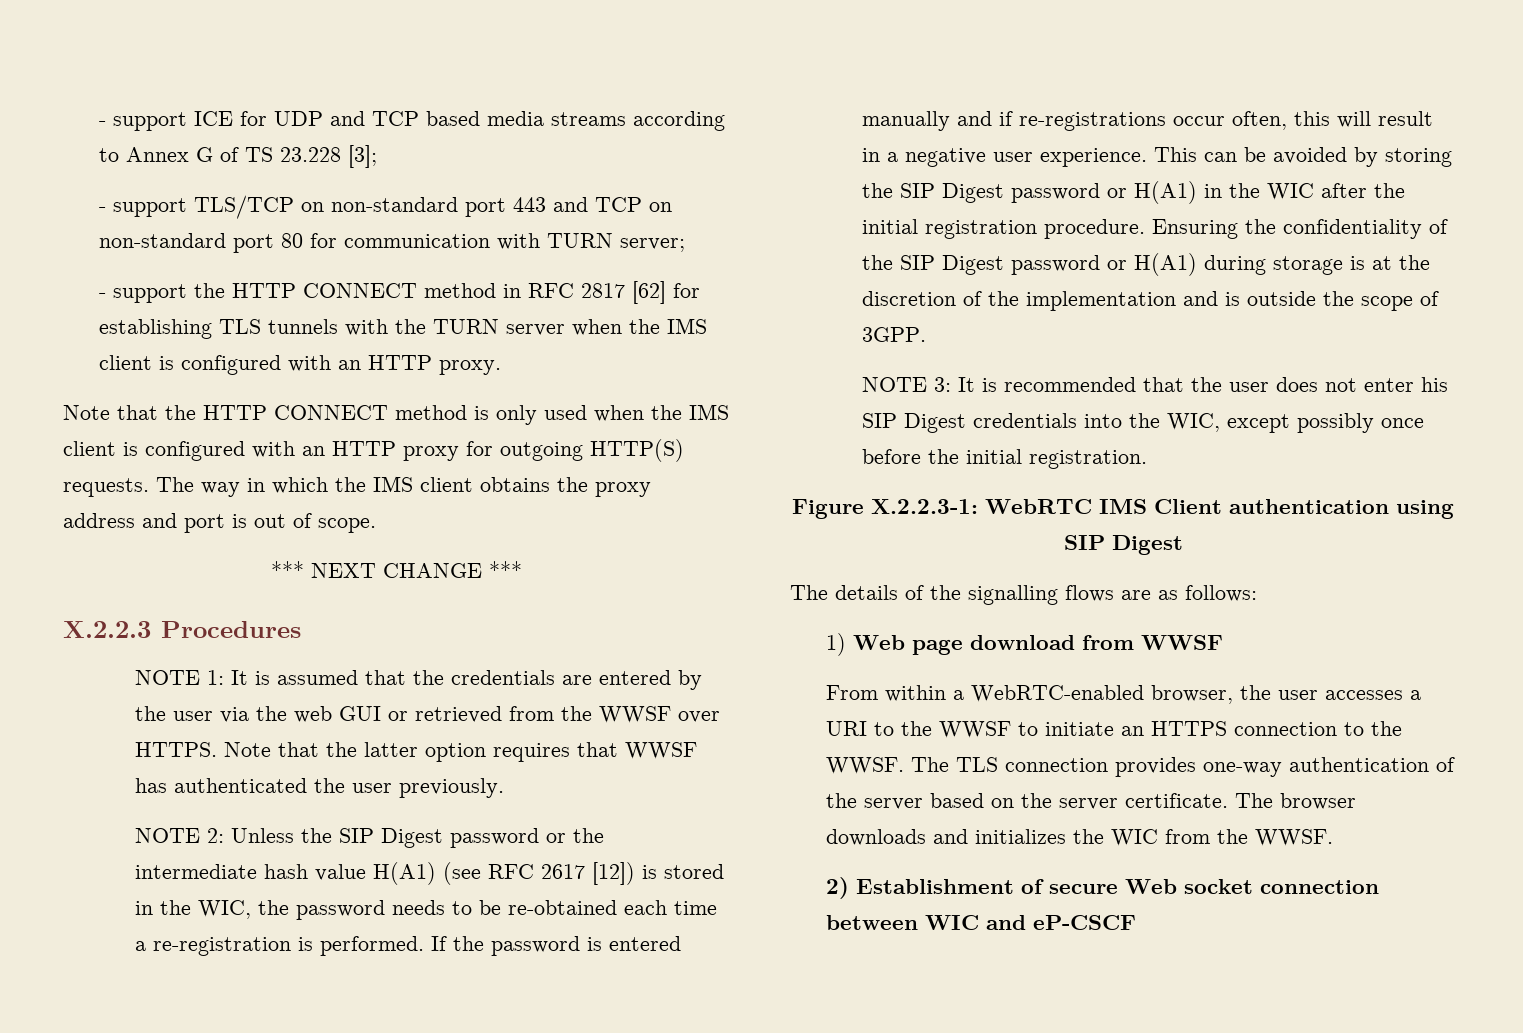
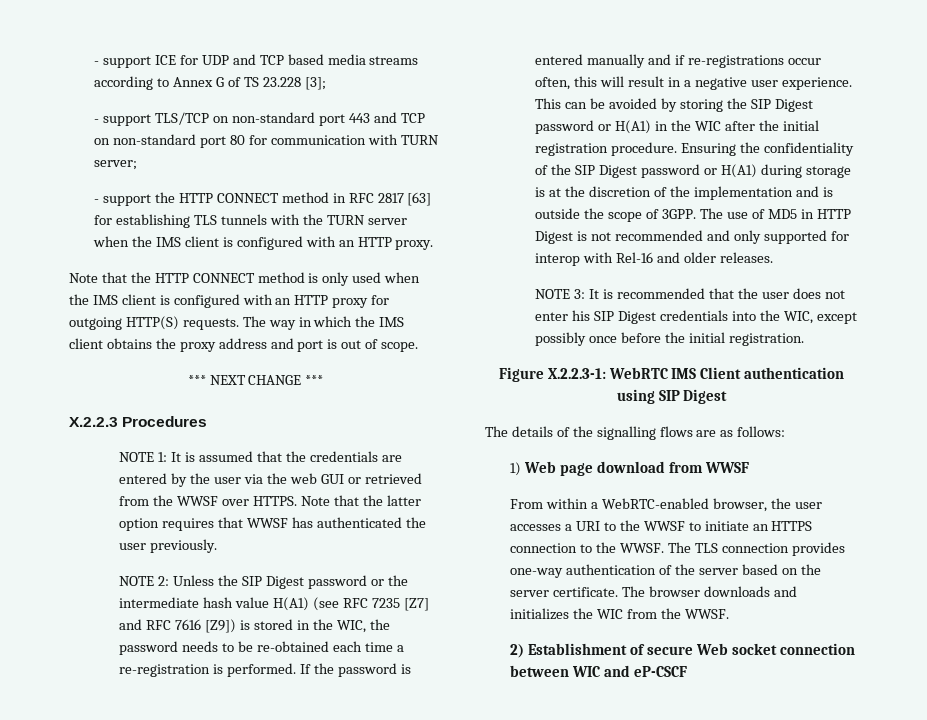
- - support the HTTP CONNECT method in RFC 2817 [62] for establishing TLS tunnels with the TURN server when the IMS client is configured with an HTTP proxy.
+ - support the HTTP CONNECT method in RFC 2817 [63] for establishing TLS tunnels with the TURN server when the IMS client is configured with an HTTP proxy.
- NOTE 2: Unless the SIP Digest password or the intermediate hash value H(A1) (see RFC 2617 [12]) is stored in the WIC, the password needs to be re-obtained each time a re-registration is performed.
+ NOTE 2: Unless the SIP Digest password or the intermediate hash value H(A1) (see RFC 7235 [Z7] and RFC 7616 [Z9]) is stored in the WIC, the password needs to be re-obtained each time a re-registration is performed.
+ The use of MD5 in HTTP Digest is not recommended and only supported for interop with Rel-16 and older releases.

